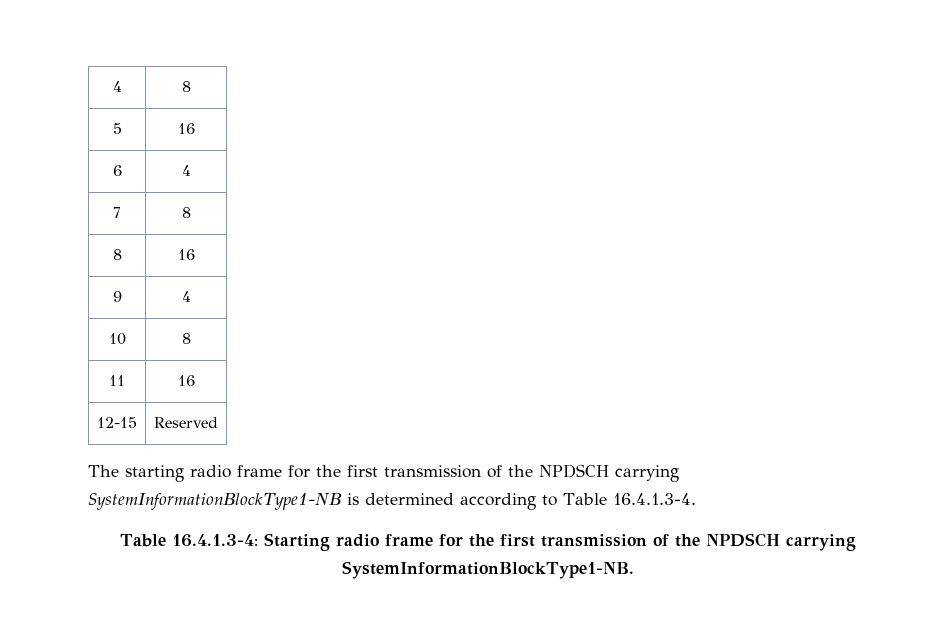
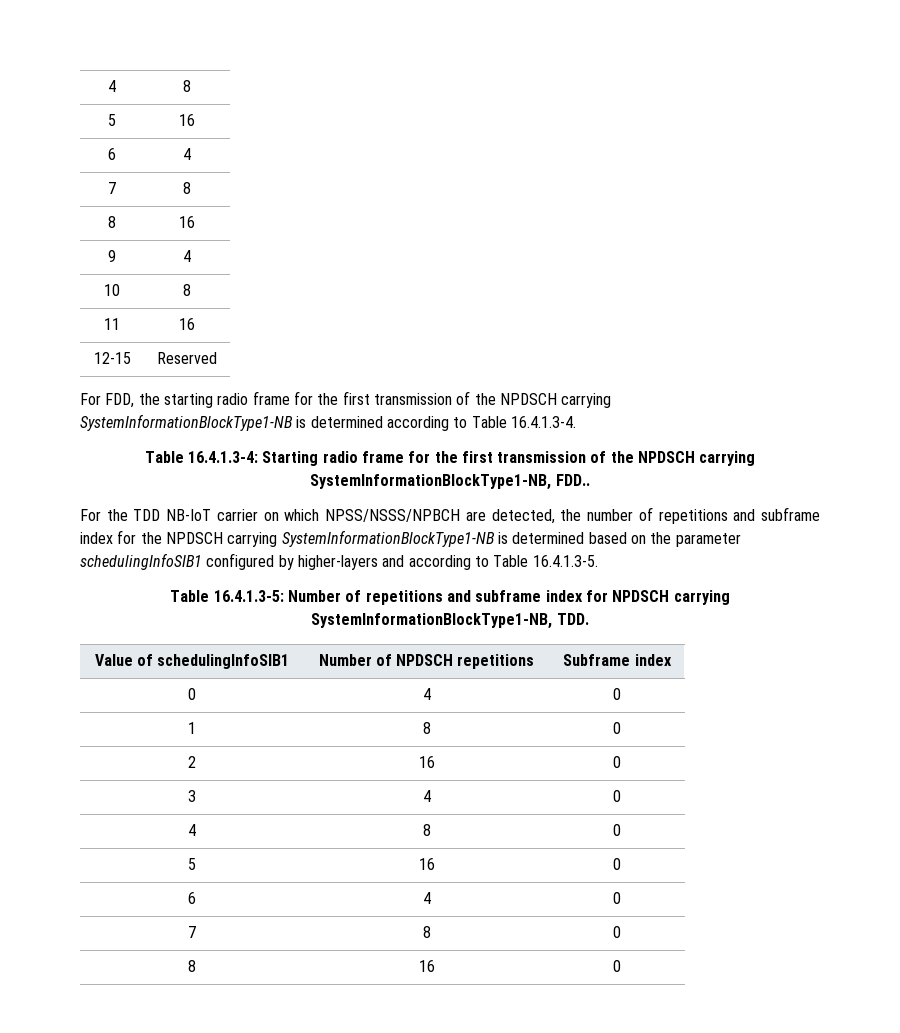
- The starting radio frame for the first transmission of the NPDSCH carrying SystemInformationBlockType1-NB is determined according to Table 16.4.1.3-4.
+ For FDD, the starting radio frame for the first transmission of the NPDSCH carrying SystemInformationBlockType1-NB is determined according to Table 16.4.1.3-4.
- Table 16.4.1.3-4: Starting radio frame for the first transmission of the NPDSCH carrying SystemInformationBlockType1-NB.
+ Table 16.4.1.3-4: Starting radio frame for the first transmission of the NPDSCH carrying SystemInformationBlockType1-NB, FDD..
+ For the TDD NB-IoT carrier on which NPSS/NSSS/NPBCH are detected, the number of repetitions and subframe index for the NPDSCH carrying SystemInformationBlockType1-NB is determined based on the parameter schedulingInfoSIB1 configured by higher-layers and according to Table 16.4.1.3-5.
+ Table 16.4.1.3-5: Number of repetitions and subframe index for NPDSCH carrying SystemInformationBlockType1-NB, TDD.
+ Value of schedulingInfoSIB1 | Number of NPDSCH repetitions | Subframe index
+ 0 | 4 | 0
+ 1 | 8 | 0
+ 2 | 16 | 0
+ 3 | 4 | 0
+ 4 | 8 | 0
+ 5 | 16 | 0
+ 6 | 4 | 0
+ 7 | 8 | 0
+ 8 | 16 | 0

